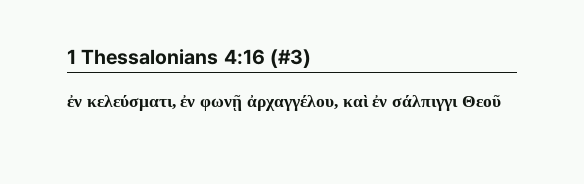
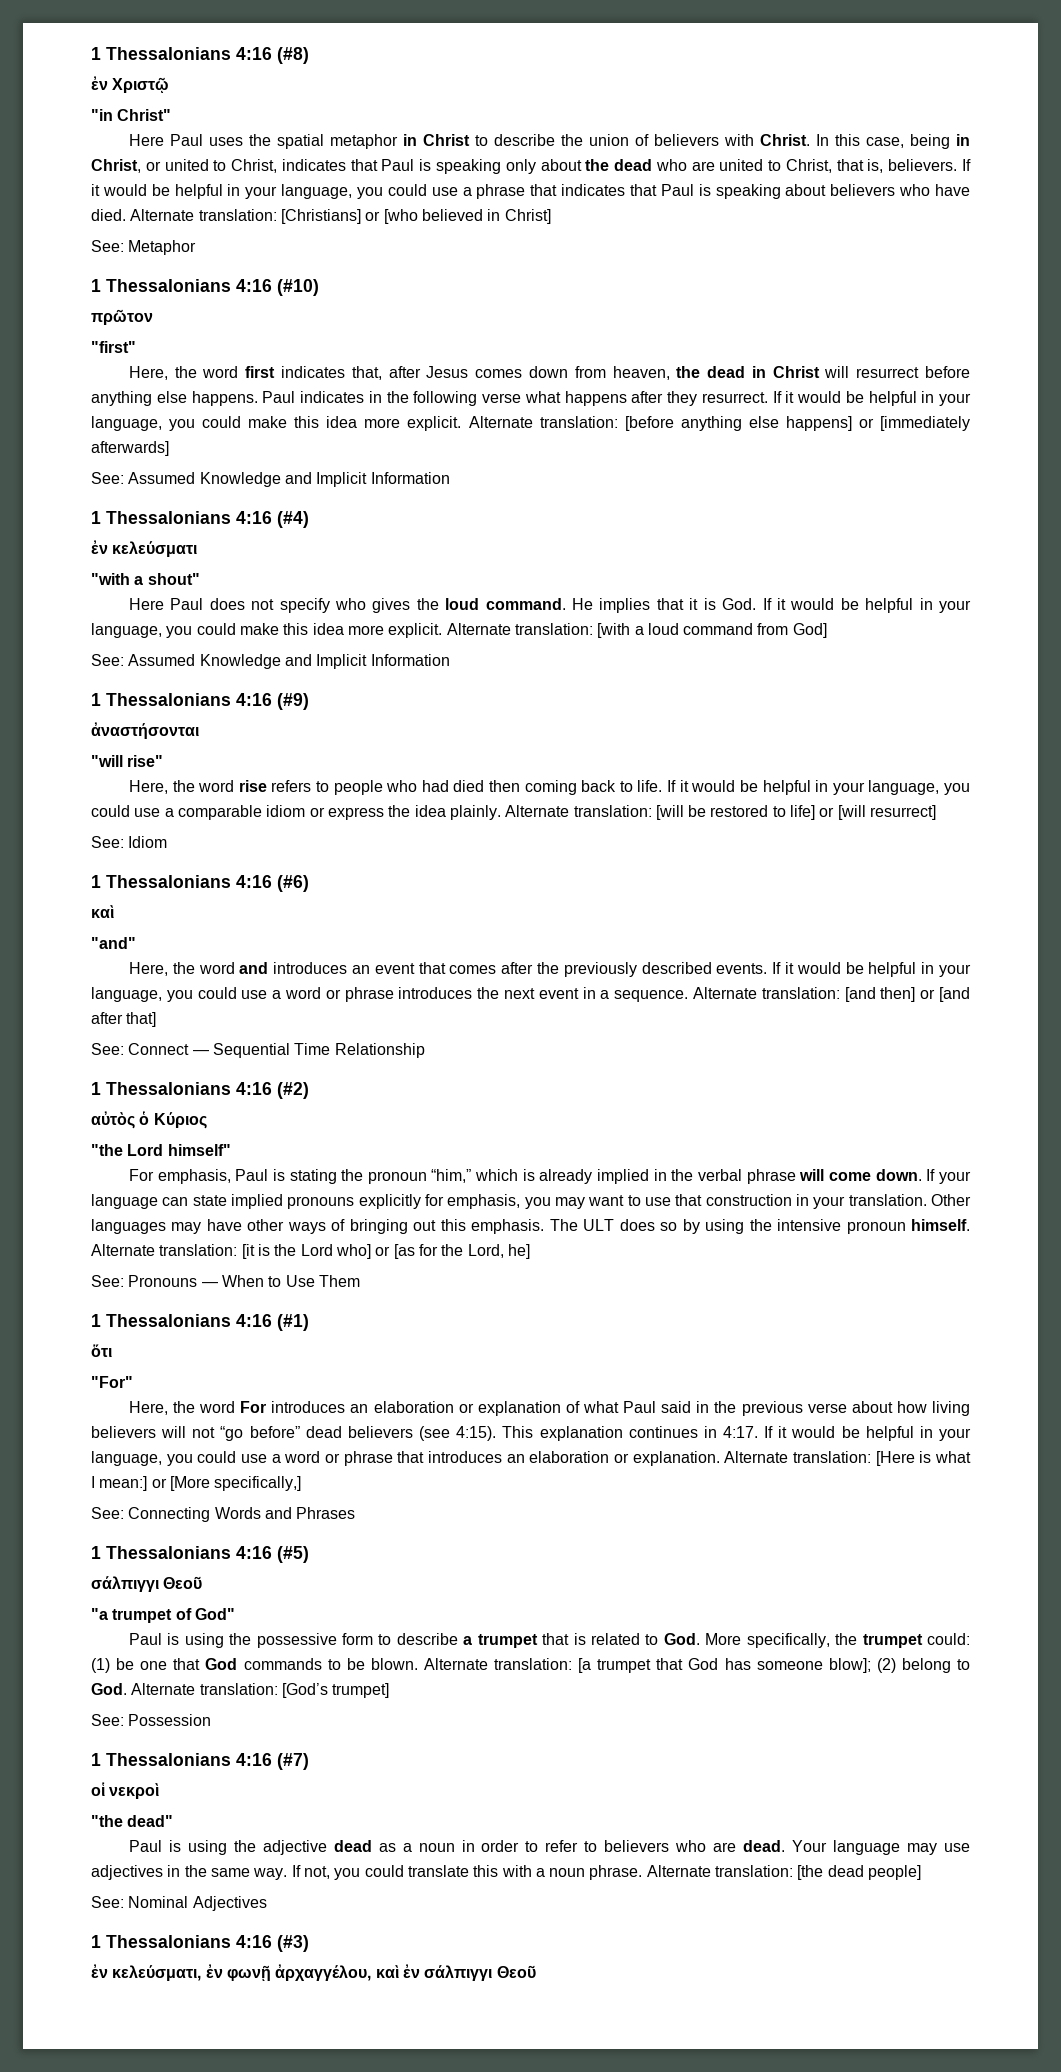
+ 1 Thessalonians 4:16 (#8)
+ ἐν Χριστῷ
+ "in Christ"
+ Here Paul uses the spatial metaphor in Christ to describe the union of believers with Christ. In this case, being in Christ, or united to Christ, indicates that Paul is speaking only about the dead who are united to Christ, that is, believers. If it would be helpful in your language, you could use a phrase that indicates that Paul is speaking about believers who have died. Alternate translation: [Christians] or [who believed in Christ]
+ See: Metaphor
+ 1 Thessalonians 4:16 (#10)
+ πρῶτον
+ "first"
+ Here, the word first indicates that, after Jesus comes down from heaven, the dead in Christ will resurrect before anything else happens. Paul indicates in the following verse what happens after they resurrect. If it would be helpful in your language, you could make this idea more explicit. Alternate translation: [before anything else happens] or [immediately afterwards]
+ See: Assumed Knowledge and Implicit Information
+ 1 Thessalonians 4:16 (#4)
+ ἐν κελεύσματι
+ "with a shout"
+ Here Paul does not specify who gives the loud command. He implies that it is God. If it would be helpful in your language, you could make this idea more explicit. Alternate translation: [with a loud command from God]
+ See: Assumed Knowledge and Implicit Information
+ 1 Thessalonians 4:16 (#9)
+ ἀναστήσονται
+ "will rise"
+ Here, the word rise refers to people who had died then coming back to life. If it would be helpful in your language, you could use a comparable idiom or express the idea plainly. Alternate translation: [will be restored to life] or [will resurrect]
+ See: Idiom
+ 1 Thessalonians 4:16 (#6)
+ καὶ
+ "and"
+ Here, the word and introduces an event that comes after the previously described events. If it would be helpful in your language, you could use a word or phrase introduces the next event in a sequence. Alternate translation: [and then] or [and after that]
+ See: Connect — Sequential Time Relationship
+ 1 Thessalonians 4:16 (#2)
+ αὐτὸς ὁ Κύριος
+ "the Lord himself"
+ For emphasis, Paul is stating the pronoun “him,” which is already implied in the verbal phrase will come down. If your language can state implied pronouns explicitly for emphasis, you may want to use that construction in your translation. Other languages may have other ways of bringing out this emphasis. The ULT does so by using the intensive pronoun himself. Alternate translation: [it is the Lord who] or [as for the Lord, he]
+ See: Pronouns — When to Use Them
+ 1 Thessalonians 4:16 (#1)
+ ὅτι
+ "For"
+ Here, the word For introduces an elaboration or explanation of what Paul said in the previous verse about how living believers will not “go before” dead believers (see 4:15). This explanation continues in 4:17. If it would be helpful in your language, you could use a word or phrase that introduces an elaboration or explanation. Alternate translation: [Here is what I mean:] or [More specifically,]
+ See: Connecting Words and Phrases
+ 1 Thessalonians 4:16 (#5)
+ σάλπιγγι Θεοῦ
+ "a trumpet of God"
+ Paul is using the possessive form to describe a trumpet that is related to God. More specifically, the trumpet could: (1) be one that God commands to be blown. Alternate translation: [a trumpet that God has someone blow]; (2) belong to God. Alternate translation: [God’s trumpet]
+ See: Possession
+ 1 Thessalonians 4:16 (#7)
+ οἱ νεκροὶ
+ "the dead"
+ Paul is using the adjective dead as a noun in order to refer to believers who are dead. Your language may use adjectives in the same way. If not, you could translate this with a noun phrase. Alternate translation: [the dead people]
+ See: Nominal Adjectives

